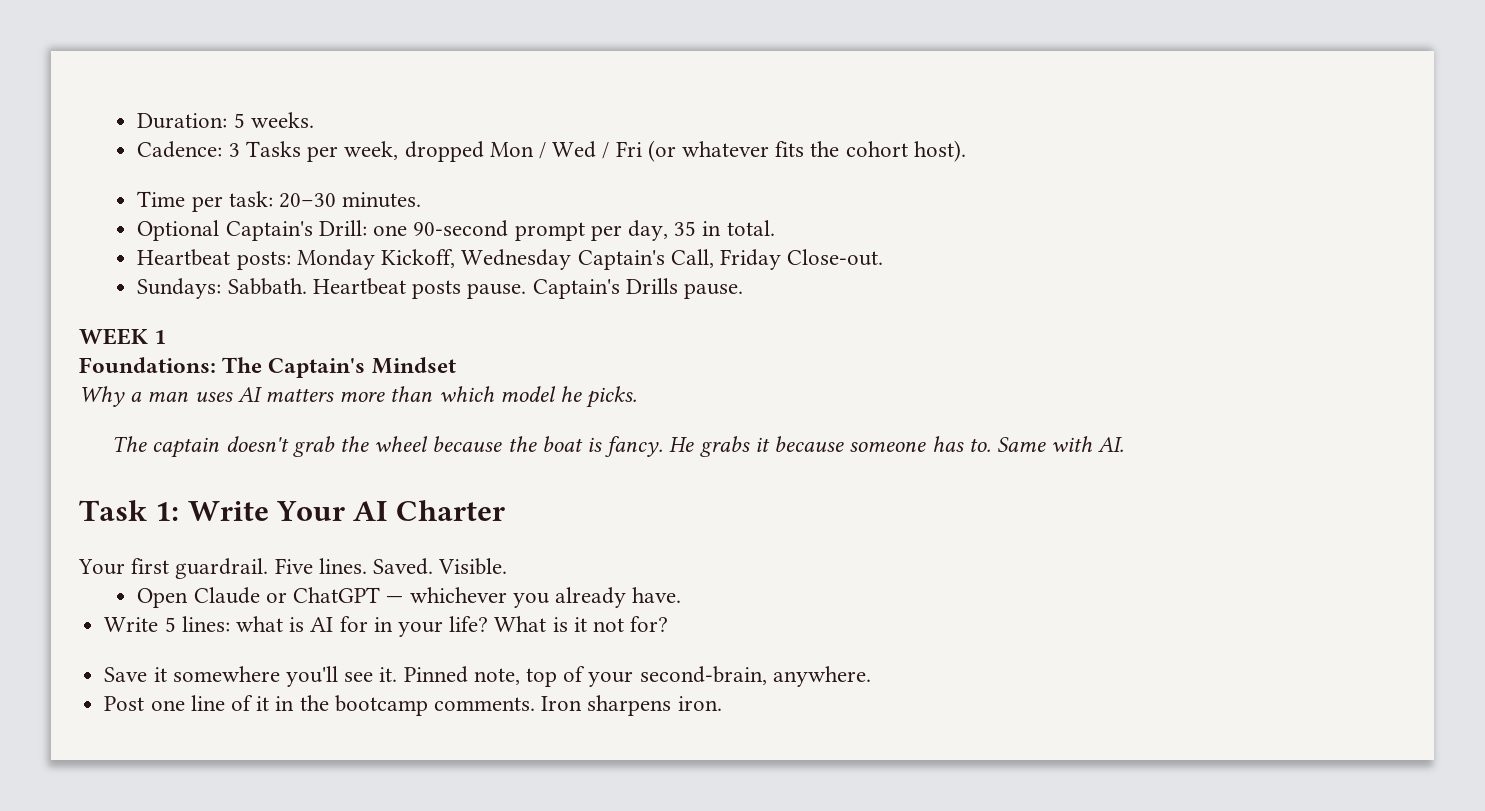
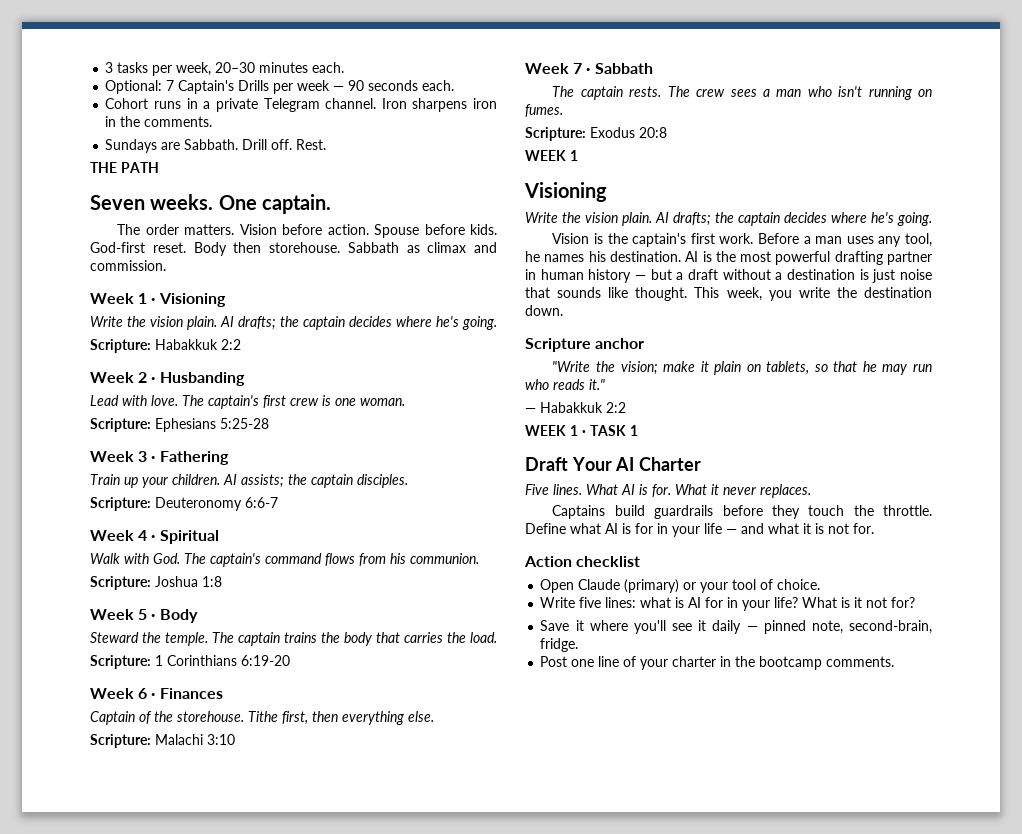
- Duration: 5 weeks.
- Cadence: 3 Tasks per week, dropped Mon / Wed / Fri (or whatever fits the cohort host).
- Time per task: 20–30 minutes.
- Optional Captain's Drill: one 90-second prompt per day, 35 in total.
- Heartbeat posts: Monday Kickoff, Wednesday Captain's Call, Friday Close-out.
- Sundays: Sabbath. Heartbeat posts pause. Captain's Drills pause.
+ 3 tasks per week, 20–30 minutes each.
+ Optional: 7 Captain's Drills per week — 90 seconds each.
+ Cohort runs in a private Telegram channel. Iron sharpens iron in the comments.
+ Sundays are Sabbath. Drill off. Rest.
+ THE PATH
+ Seven weeks. One captain.
+ The order matters. Vision before action. Spouse before kids. God-first reset. Body then storehouse. Sabbath as climax and commission.
+ Week 1 · Visioning
+ Write the vision plain. AI drafts; the captain decides where he's going.
+ Scripture: Habakkuk 2:2
+ Week 2 · Husbanding
+ Lead with love. The captain's first crew is one woman.
+ Scripture: Ephesians 5:25-28
+ Week 3 · Fathering
+ Train up your children. AI assists; the captain disciples.
+ Scripture: Deuteronomy 6:6-7
+ Week 4 · Spiritual
+ Walk with God. The captain's command flows from his communion.
+ Scripture: Joshua 1:8
+ Week 5 · Body
+ Steward the temple. The captain trains the body that carries the load.
+ Scripture: 1 Corinthians 6:19-20
+ Week 6 · Finances
+ Captain of the storehouse. Tithe first, then everything else.
+ Scripture: Malachi 3:10
+ Week 7 · Sabbath
+ The captain rests. The crew sees a man who isn't running on fumes.
+ Scripture: Exodus 20:8
  WEEK 1
- Foundations: The Captain's Mindset
- Why a man uses AI matters more than which model he picks.
- The captain doesn't grab the wheel because the boat is fancy. He grabs it because someone has to. Same with AI.
- Task 1: Write Your AI Charter
- Your first guardrail. Five lines. Saved. Visible.
- Open Claude or ChatGPT — whichever you already have.
- Write 5 lines: what is AI for in your life?
+ Visioning
+ Write the vision plain. AI drafts; the captain decides where he's going.
+ Vision is the captain's first work. Before a man uses any tool, he names his destination. AI is the most powerful drafting partner in human history — but a draft without a destination is just noise that sounds like thought. This week, you write the destination down.
+ Scripture anchor
+ "Write the vision; make it plain on tablets, so that he may run who reads it."
+ — Habakkuk 2:2
+ WEEK 1 · TASK 1
+ Draft Your AI Charter
+ Five lines. What AI is for. What it never replaces.
+ Captains build guardrails before they touch the throttle. Define what AI is for in your life — and what it is not for.
+ Action checklist
+ Open Claude (primary) or your tool of choice.
+ Write five lines: what is AI for in your life?
- Save it somewhere you'll see it. Pinned note, top of your second-brain, anywhere.
+ Save it where you'll see it daily — pinned note, second-brain, fridge.
- Post one line of it in the bootcamp comments. Iron sharpens iron.
+ Post one line of your charter in the bootcamp comments.

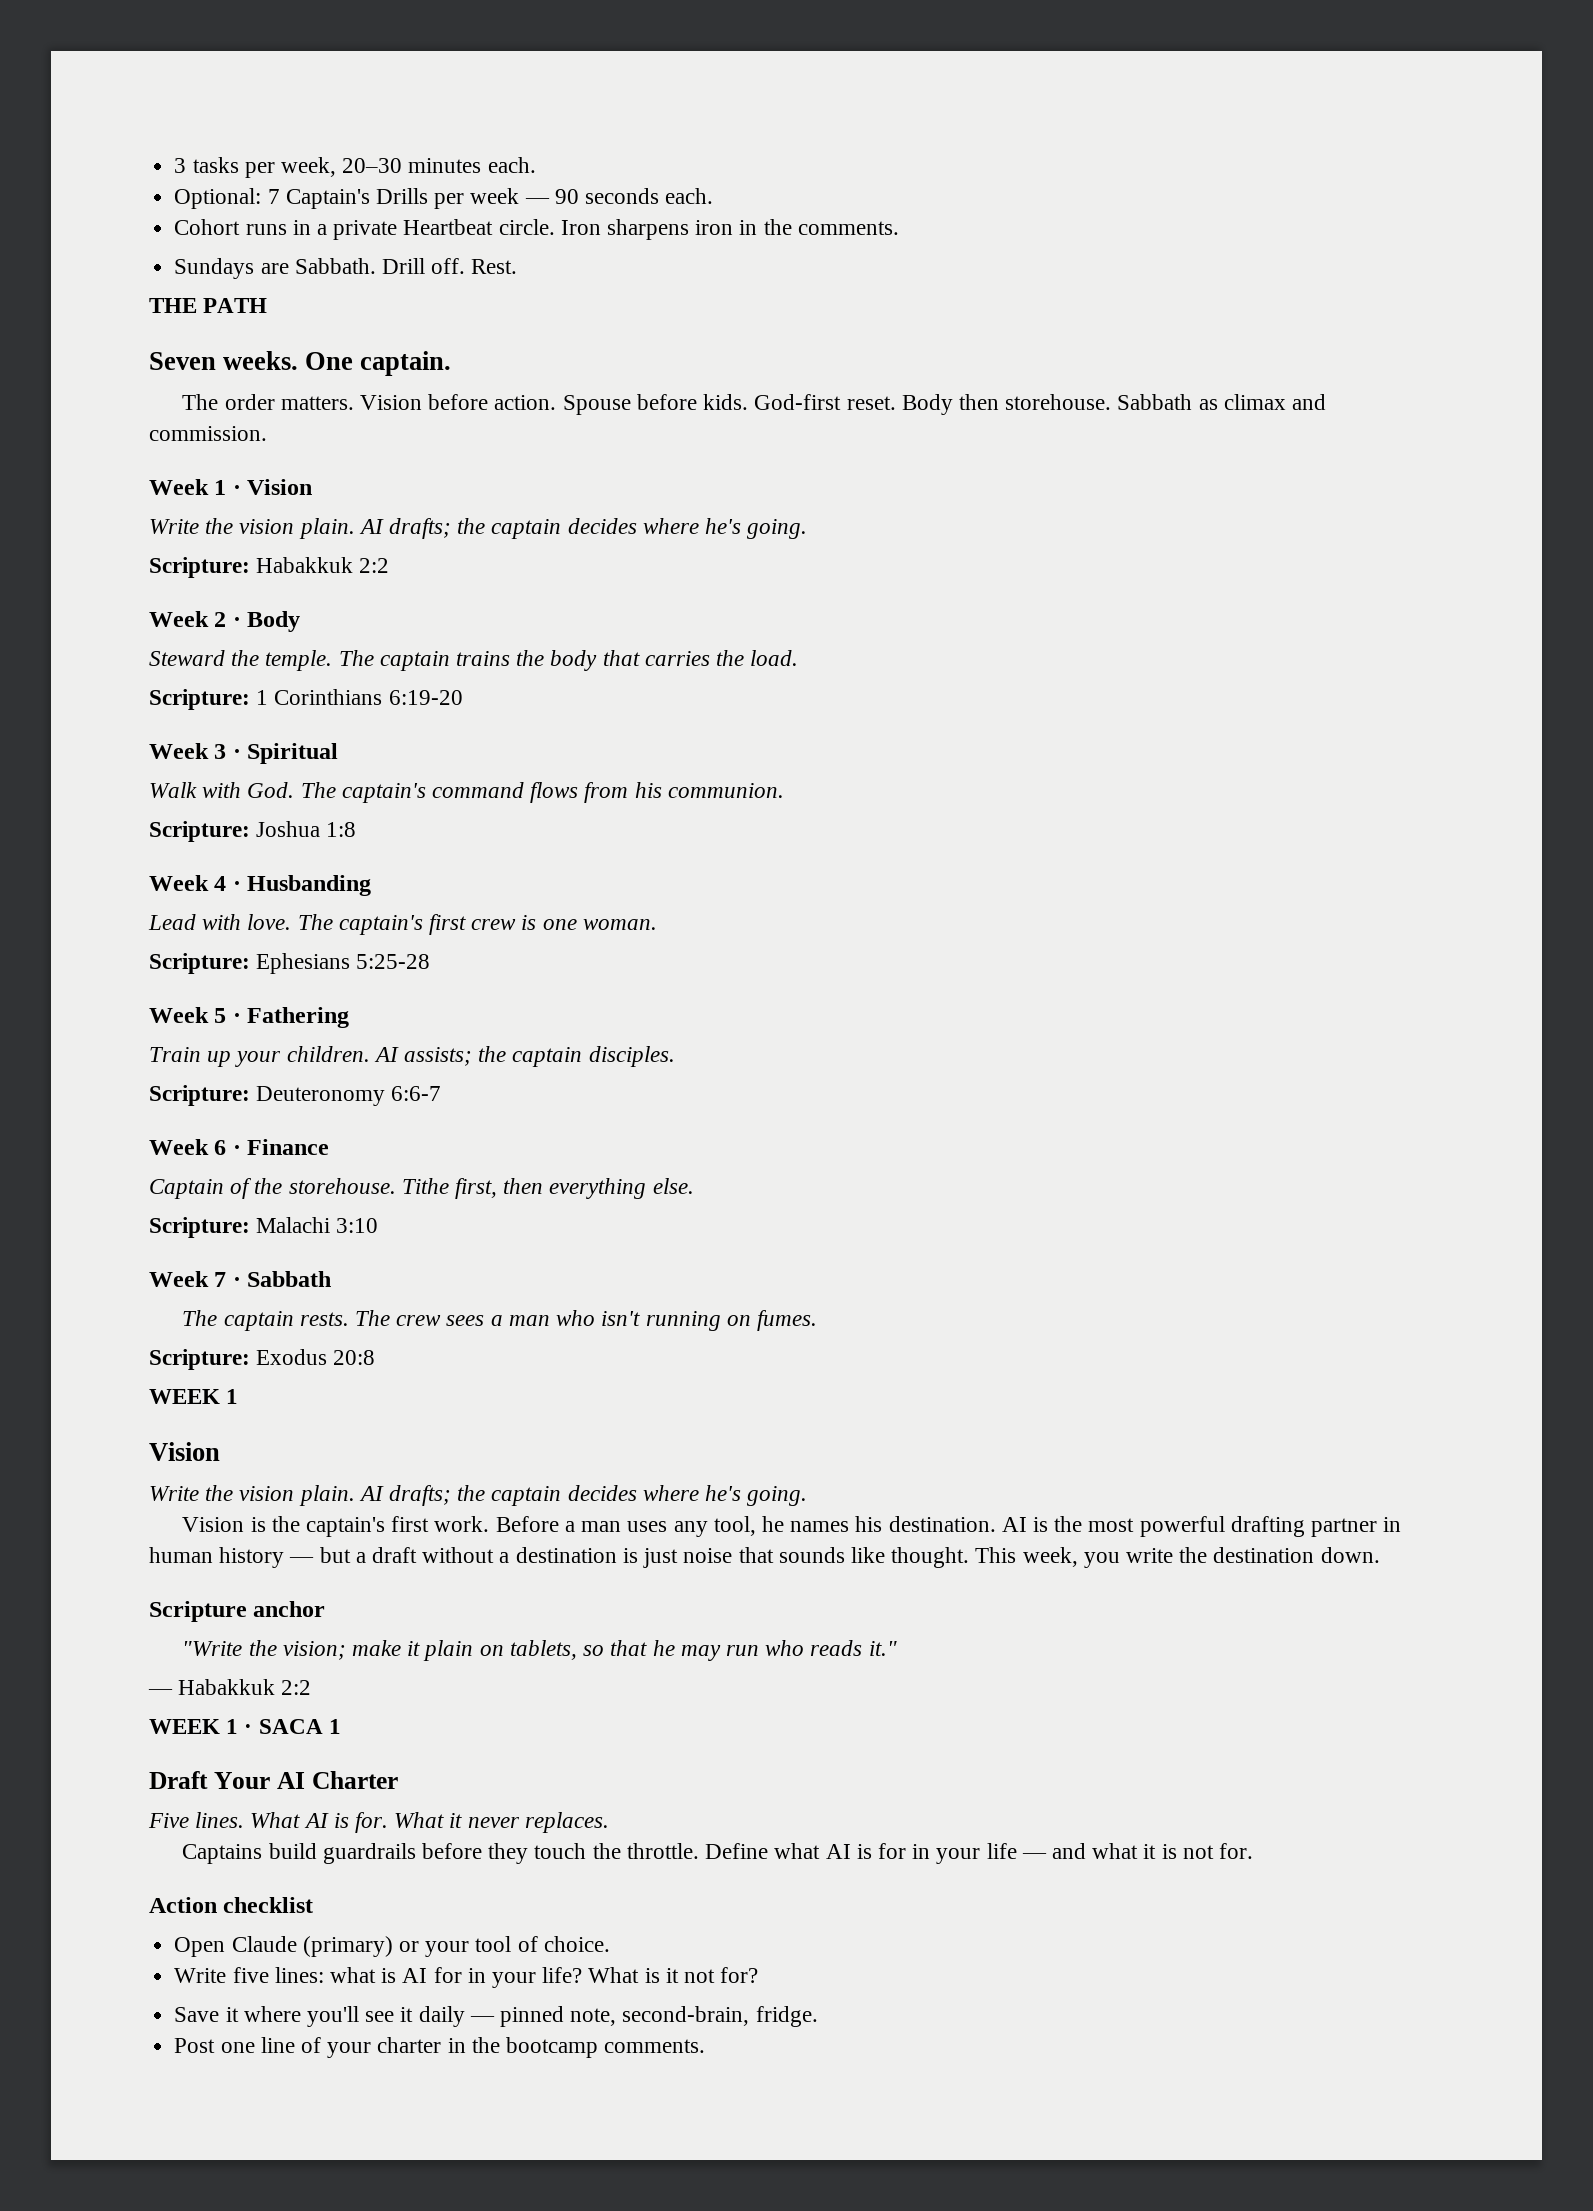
- Cohort runs in a private Telegram channel.
+ Cohort runs in a private Heartbeat circle.
- Week 1 · Visioning
+ Week 1 · Vision
- Week 2 · Husbanding
- Lead with love. The captain's first crew is one woman.
- Scripture: Ephesians 5:25-28
- Week 3 · Fathering
- Train up your children. AI assists; the captain disciples.
- Scripture: Deuteronomy 6:6-7
- Week 4 · Spiritual
- Walk with God. The captain's command flows from his communion.
- Scripture: Joshua 1:8
- Week 5 · Body
+ Week 2 · Body
+ Week 3 · Spiritual
+ Walk with God. The captain's command flows from his communion.
+ Scripture: Joshua 1:8
+ Week 4 · Husbanding
+ Lead with love. The captain's first crew is one woman.
+ Scripture: Ephesians 5:25-28
+ Week 5 · Fathering
+ Train up your children. AI assists; the captain disciples.
+ Scripture: Deuteronomy 6:6-7
- Week 6 · Finances
+ Week 6 · Finance
  Scripture: Exodus 20:8
  WEEK 1
- Visioning
+ Vision
- WEEK 1 · TASK 1
+ WEEK 1 · SACA 1

